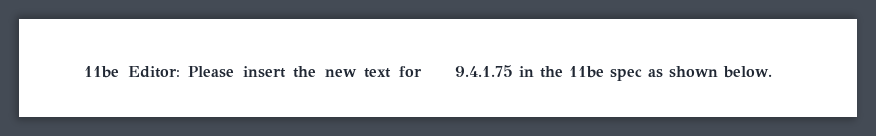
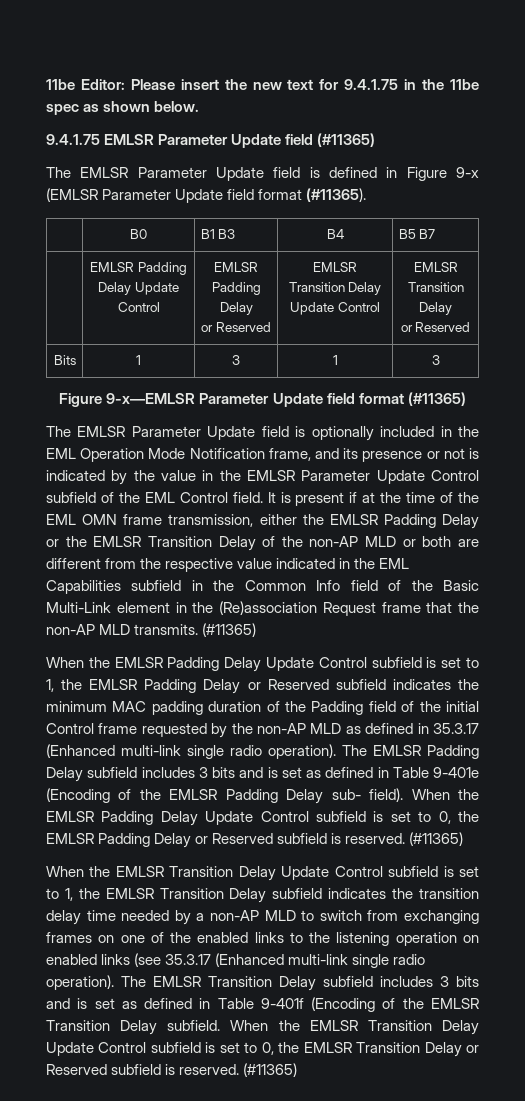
+ 9.4.1.75 EMLSR Parameter Update field (#11365)
+ The EMLSR Parameter Update field is defined in Figure 9-x (EMLSR Parameter Update field format (#11365).
+ | B0 | B1 B3 | B4 | B5 B7
+ | EMLSR Padding Delay Update Control | EMLSR Padding Delay
+ or Reserved | EMLSR Transition Delay Update Control | EMLSR Transition Delay
+ or Reserved
+ Bits | 1 | 3 | 1 | 3
+ Figure 9-x—EMLSR Parameter Update field format (#11365)
+ The EMLSR Parameter Update field is optionally included in the EML Operation Mode Notification frame, and its presence or not is indicated by the value in the EMLSR Parameter Update Control subfield of the EML Control field. It is present if at the time of the EML OMN frame transmission, either the EMLSR Padding Delay or the EMLSR Transition Delay of the non-AP MLD or both are different from the respective value indicated in the EML Capabilities subfield in the Common Info field of the Basic Multi-Link element in the (Re)association Request frame that the non-AP MLD transmits. (#11365)
+ When the EMLSR Padding Delay Update Control subfield is set to 1, the EMLSR Padding Delay or Reserved subfield indicates the minimum MAC padding duration of the Padding field of the initial Control frame requested by the non-AP MLD as defined in 35.3.17 (Enhanced multi-link single radio operation). The EMLSR Padding Delay subfield includes 3 bits and is set as defined in Table 9-401e (Encoding of the EMLSR Padding Delay sub- field). When the EMLSR Padding Delay Update Control subfield is set to 0, the EMLSR Padding Delay or Reserved subfield is reserved. (#11365)
+ When the EMLSR Transition Delay Update Control subfield is set to 1, the EMLSR Transition Delay subfield indicates the transition delay time needed by a non-AP MLD to switch from exchanging frames on one of the enabled links to the listening operation on enabled links (see 35.3.17 (Enhanced multi-link single radio operation). The EMLSR Transition Delay subfield includes 3 bits and is set as defined in Table 9-401f (Encoding of the EMLSR Transition Delay subfield. When the EMLSR Transition Delay Update Control subfield is set to 0, the EMLSR Transition Delay or Reserved subfield is reserved. (#11365)

